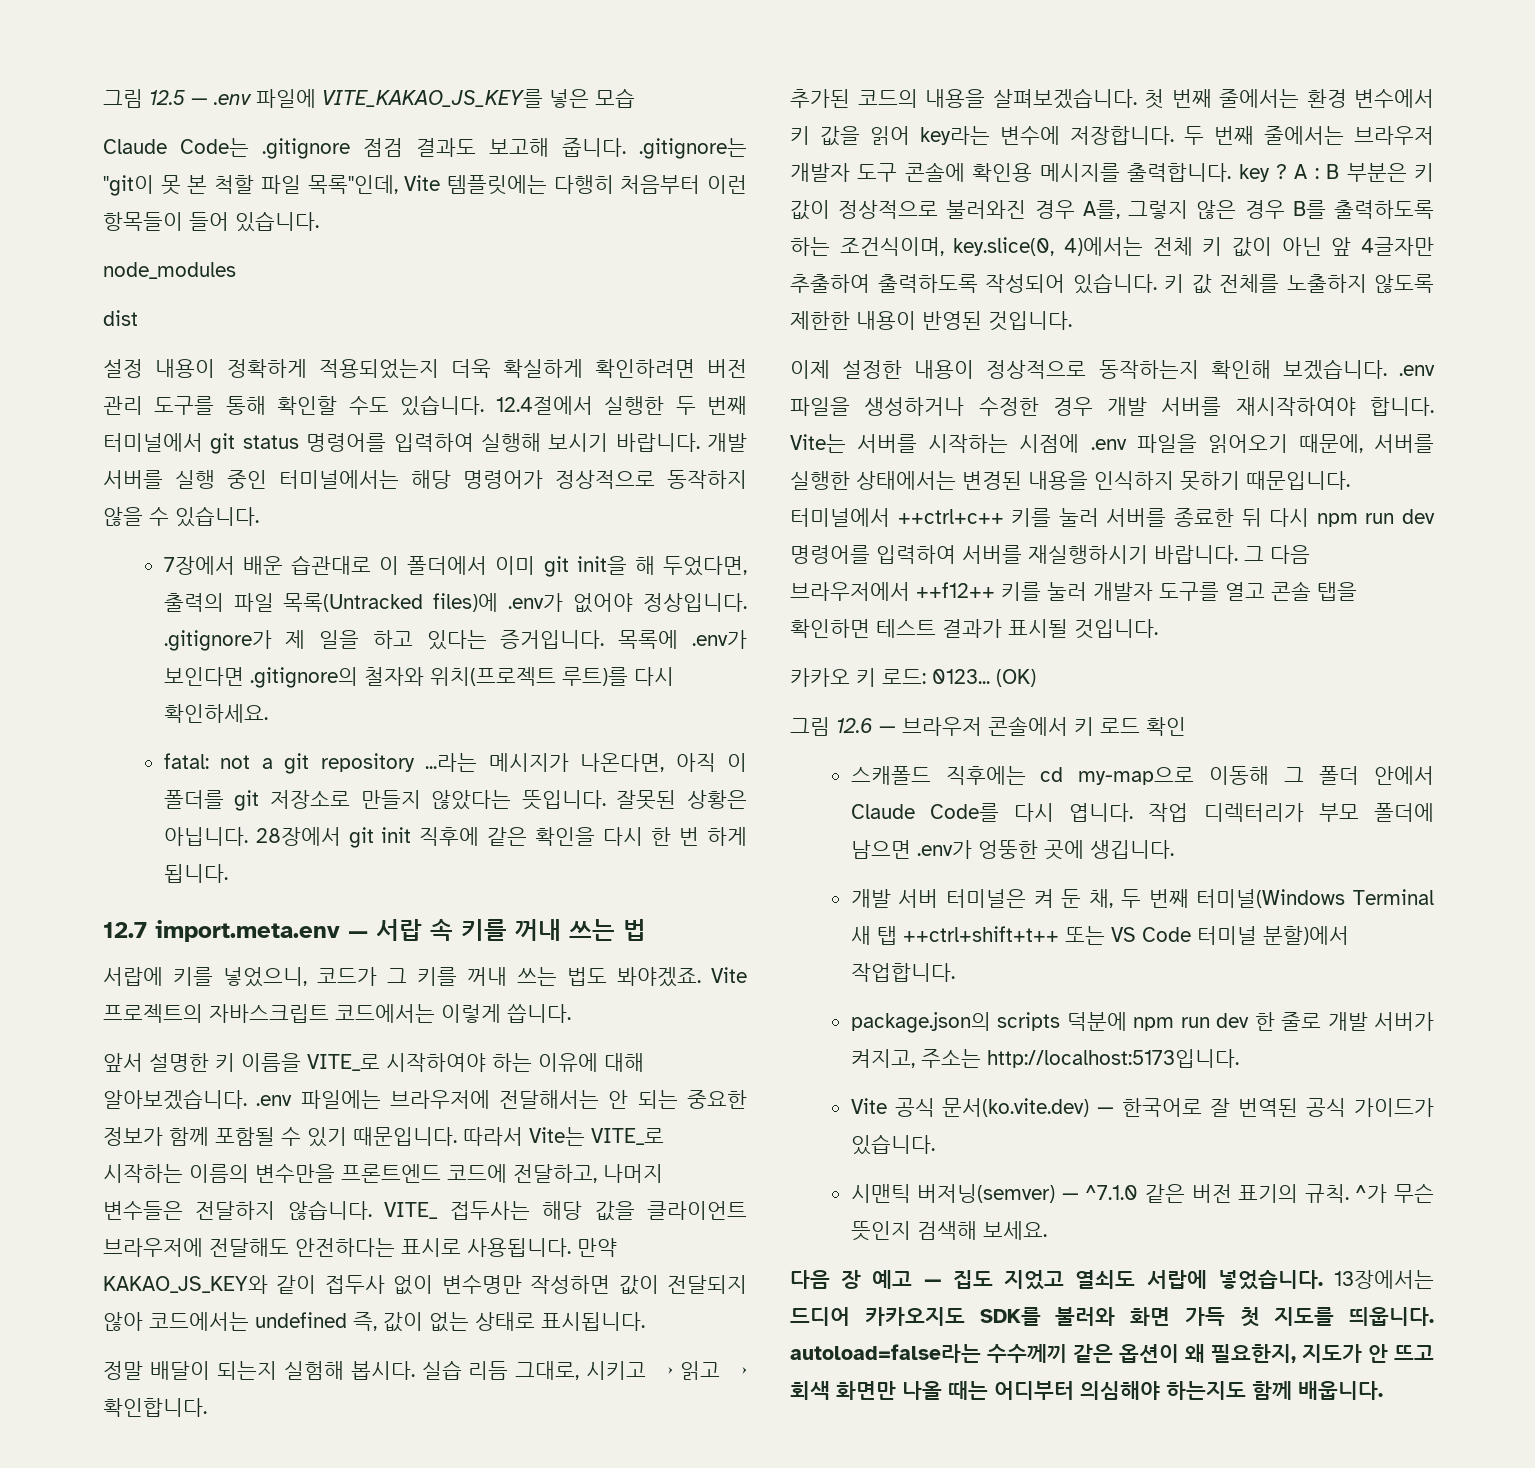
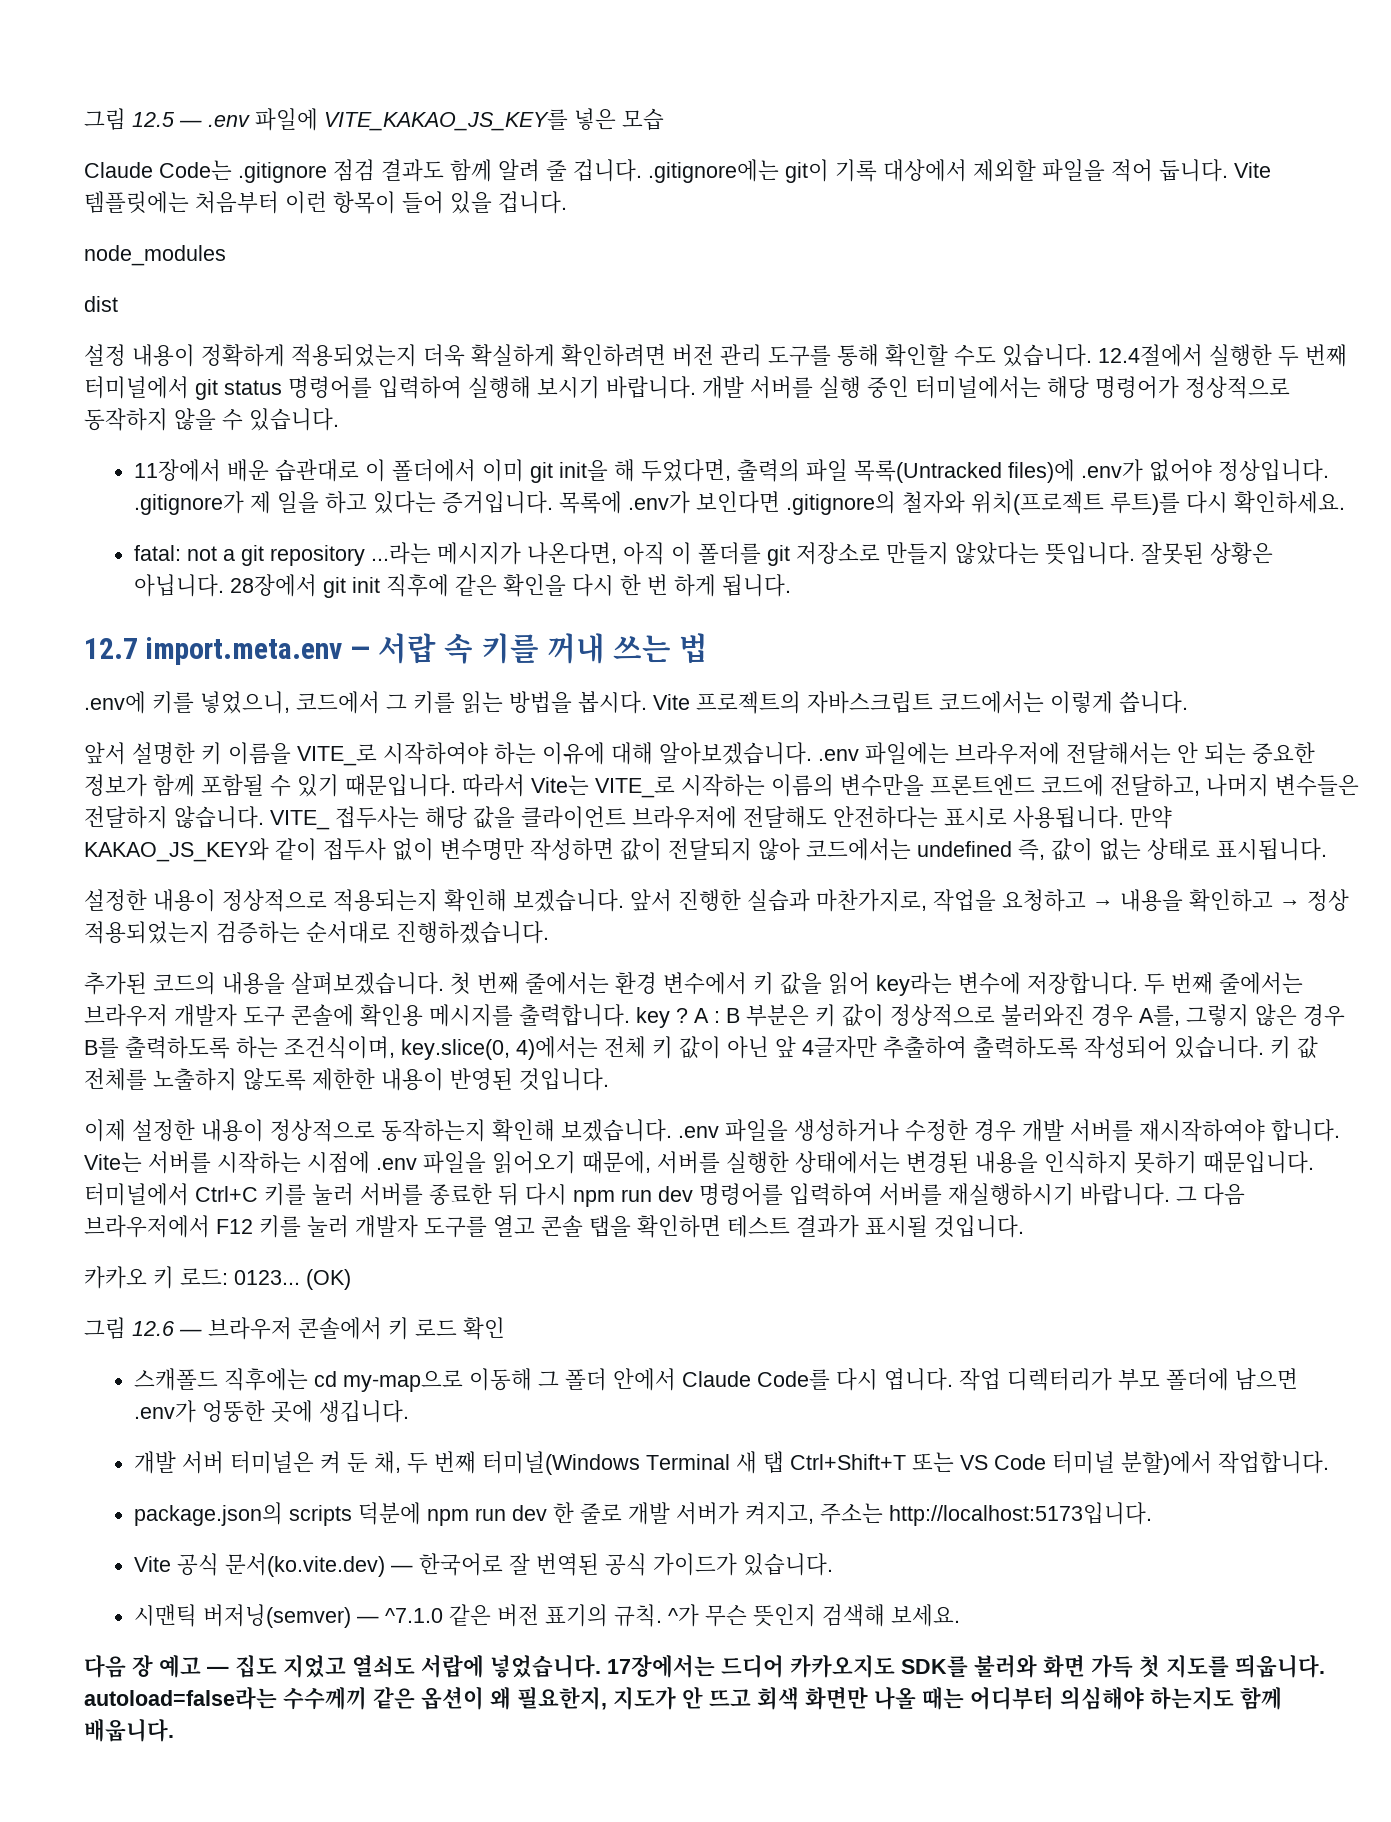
- Claude Code는 .gitignore 점검 결과도 보고해 줍니다. .gitignore는 "git이 못 본 척할 파일 목록"인데, Vite 템플릿에는 다행히 처음부터 이런 항목들이 들어 있습니다.
+ Claude Code는 .gitignore 점검 결과도 함께 알려 줄 겁니다. .gitignore에는 git이 기록 대상에서 제외할 파일을 적어 둡니다. Vite 템플릿에는 처음부터 이런 항목이 들어 있을 겁니다.
- 7장에서 배운 습관대로 이 폴더에서 이미 git init을 해 두었다면, 출력의 파일 목록(Untracked files)에 .env가 없어야 정상입니다. .gitignore가 제 일을 하고 있다는 증거입니다.
+ 11장에서 배운 습관대로 이 폴더에서 이미 git init을 해 두었다면, 출력의 파일 목록(Untracked files)에 .env가 없어야 정상입니다. .gitignore가 제 일을 하고 있다는 증거입니다.
- 서랍에 키를 넣었으니, 코드가 그 키를 꺼내 쓰는 법도 봐야겠죠.
+ .env에 키를 넣었으니, 코드에서 그 키를 읽는 방법을 봅시다.
- 정말 배달이 되는지 실험해 봅시다. 실습 리듬 그대로, 시키고 → 읽고 → 확인합니다.
+ 설정한 내용이 정상적으로 적용되는지 확인해 보겠습니다. 앞서 진행한 실습과 마찬가지로, 작업을 요청하고 → 내용을 확인하고 → 정상 적용되었는지 검증하는 순서대로 진행하겠습니다.
- 터미널에서 ++ctrl+c++ 키를 눌러 서버를 종료한 뒤 다시 npm run dev 명령어를 입력하여 서버를 재실행하시기 바랍니다.
+ 터미널에서 Ctrl+C 키를 눌러 서버를 종료한 뒤 다시 npm run dev 명령어를 입력하여 서버를 재실행하시기 바랍니다.
- 그 다음 브라우저에서 ++f12++ 키를 눌러 개발자 도구를 열고 콘솔 탭을 확인하면 테스트 결과가 표시될 것입니다.
+ 그 다음 브라우저에서 F12 키를 눌러 개발자 도구를 열고 콘솔 탭을 확인하면 테스트 결과가 표시될 것입니다.
- 개발 서버 터미널은 켜 둔 채, 두 번째 터미널(Windows Terminal 새 탭 ++ctrl+shift+t++ 또는 VS Code 터미널 분할)에서 작업합니다.
+ 개발 서버 터미널은 켜 둔 채, 두 번째 터미널(Windows Terminal 새 탭 Ctrl+Shift+T 또는 VS Code 터미널 분할)에서 작업합니다.
- 13장에서는 드디어 카카오지도 SDK를 불러와 화면 가득 첫 지도를 띄웁니다. autoload=false라는 수수께끼 같은 옵션이 왜 필요한지, 지도가 안 뜨고 회색 화면만 나올 때는 어디부터 의심해야 하는지도 함께 배웁니다.
+ 17장에서는 드디어 카카오지도 SDK를 불러와 화면 가득 첫 지도를 띄웁니다. autoload=false라는 수수께끼 같은 옵션이 왜 필요한지, 지도가 안 뜨고 회색 화면만 나올 때는 어디부터 의심해야 하는지도 함께 배웁니다.

